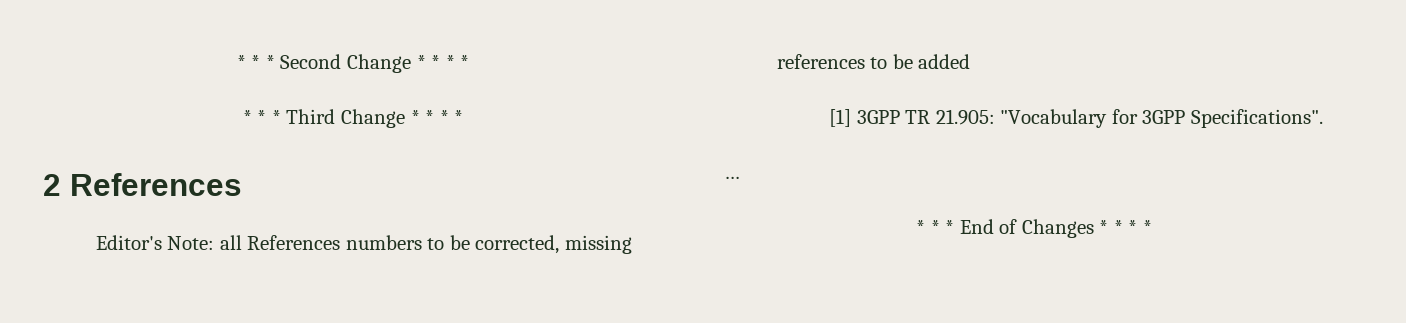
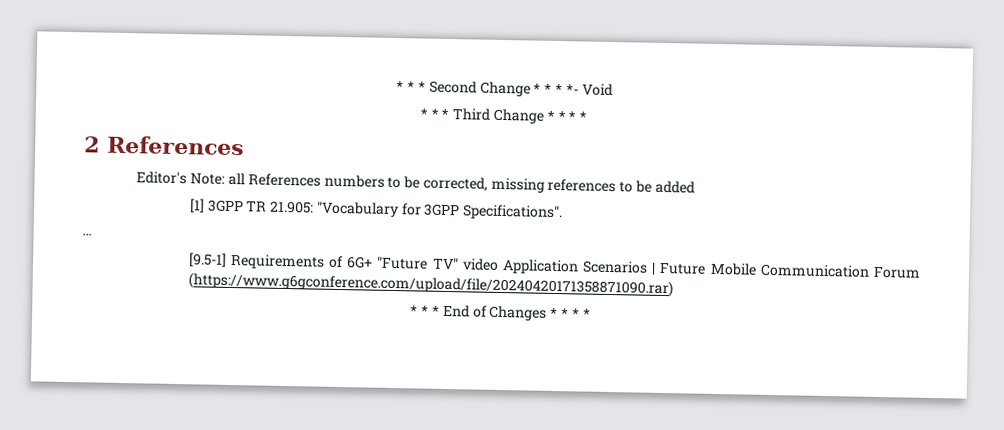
- * * * Second Change * * * *
+ * * * Second Change * * * *- Void
+ [9.5-1] Requirements of 6G+ "Future TV" video Application Scenarios | Future Mobile Communication Forum (https://www.g6gconference.com/upload/file/20240420171358871090.rar)

